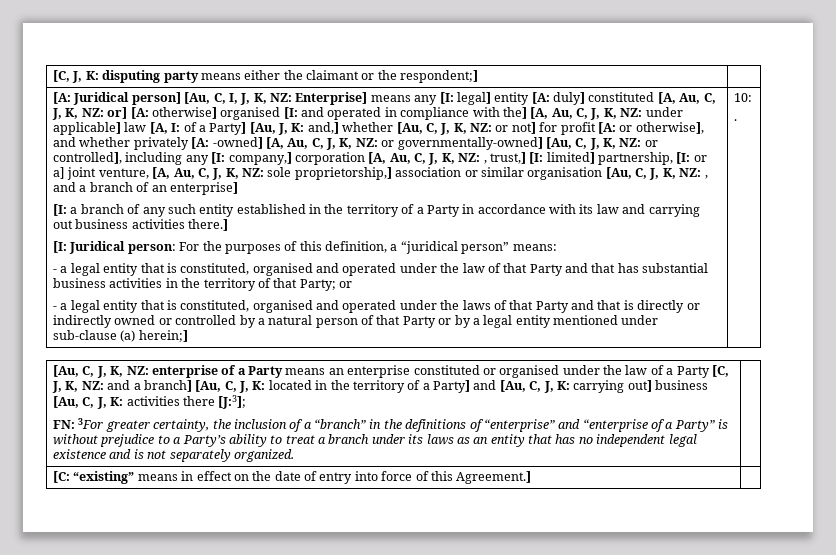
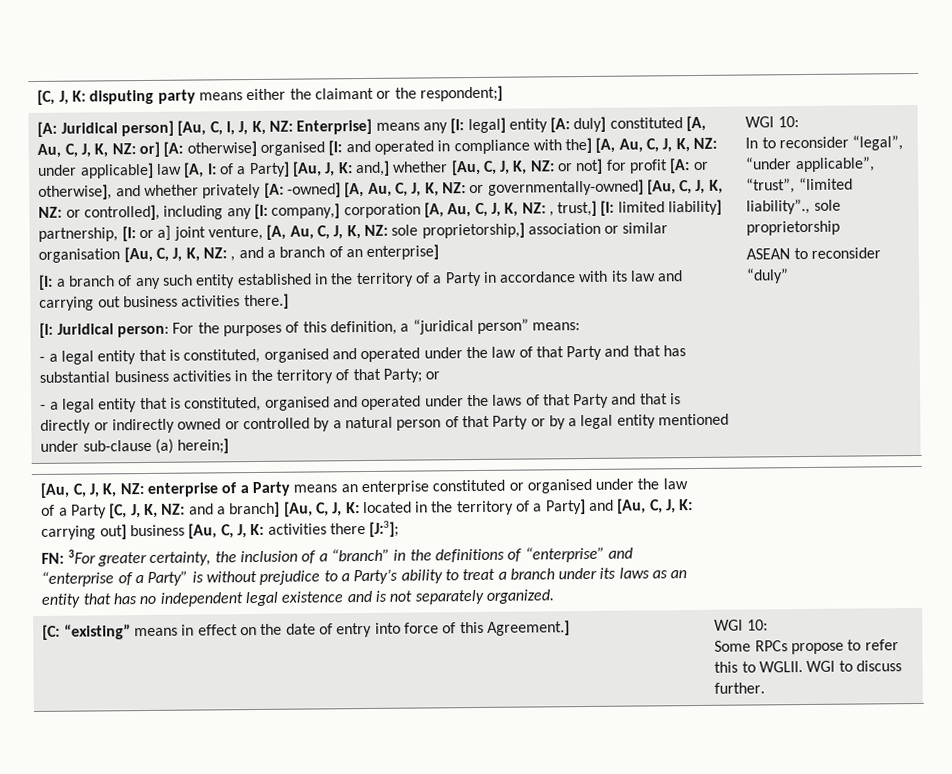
- limited] partnership, [I:
+ limited liability] partnership, [I:
- - a legal entity that is constituted, organised and operated under the laws of that Party and that is directly or indirectly owned or controlled by a natural person of that Party or by a legal entity mentioned under sub-clause (a) herein;] | 10:
- .
+ - a legal entity that is constituted, organised and operated under the laws of that Party and that is directly or indirectly owned or controlled by a natural person of that Party or by a legal entity mentioned under sub-clause (a) herein;] | WGI 10:
+ In to reconsider “legal”, “under applicable”, “trust”, “limited liability”., sole proprietorship
+ ASEAN to reconsider “duly”
- [C: “existing” means in effect on the date of entry into force of this Agreement.] |
+ [C: “existing” means in effect on the date of entry into force of this Agreement.] | WGI 10:
+ Some RPCs propose to refer this to WGLII. WGI to discuss further.

